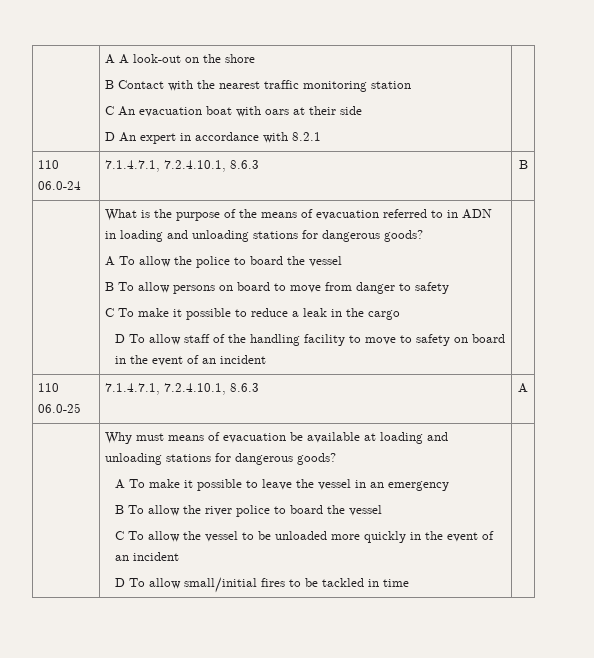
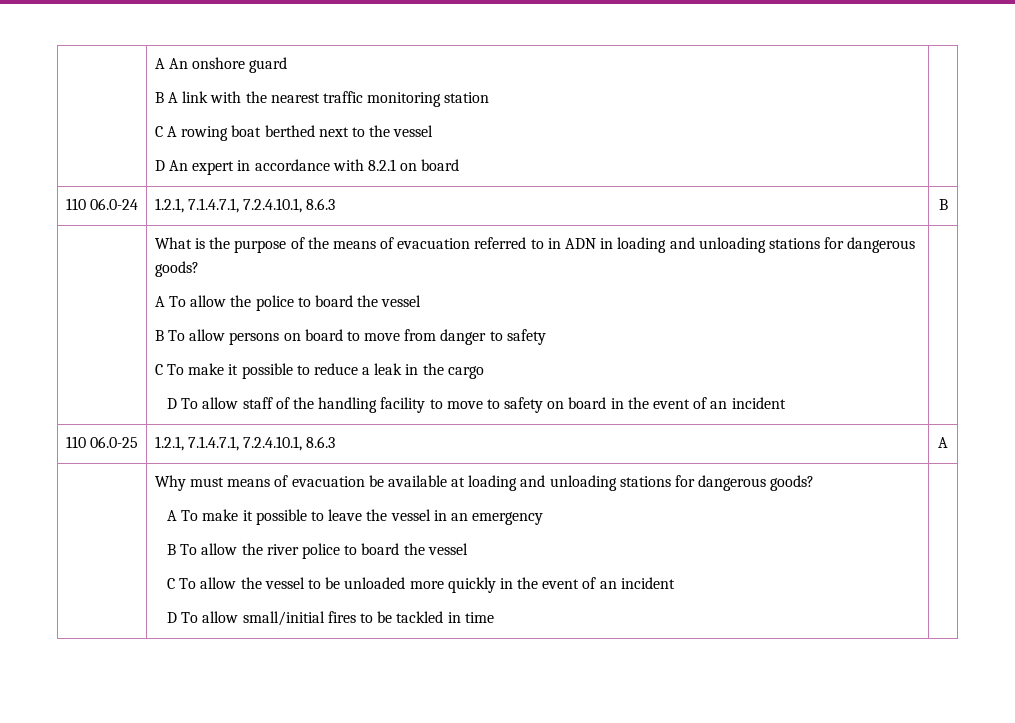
- | A A look-out on the shore
- B Contact with the nearest traffic monitoring station
- C An evacuation boat with oars at their side
- D An expert in accordance with 8.2.1 |
+ | A An onshore guard
+ B A link with the nearest traffic monitoring station
+ C A rowing boat berthed next to the vessel
+ D An expert in accordance with 8.2.1 on board |
- 110 06.0-24 | 7.1.4.7.1, 7.2.4.10.1, 8.6.3 | B
+ 110 06.0-24 | 1.2.1, 7.1.4.7.1, 7.2.4.10.1, 8.6.3 | B
- 110 06.0-25 | 7.1.4.7.1, 7.2.4.10.1, 8.6.3 | A
+ 110 06.0-25 | 1.2.1, 7.1.4.7.1, 7.2.4.10.1, 8.6.3 | A

